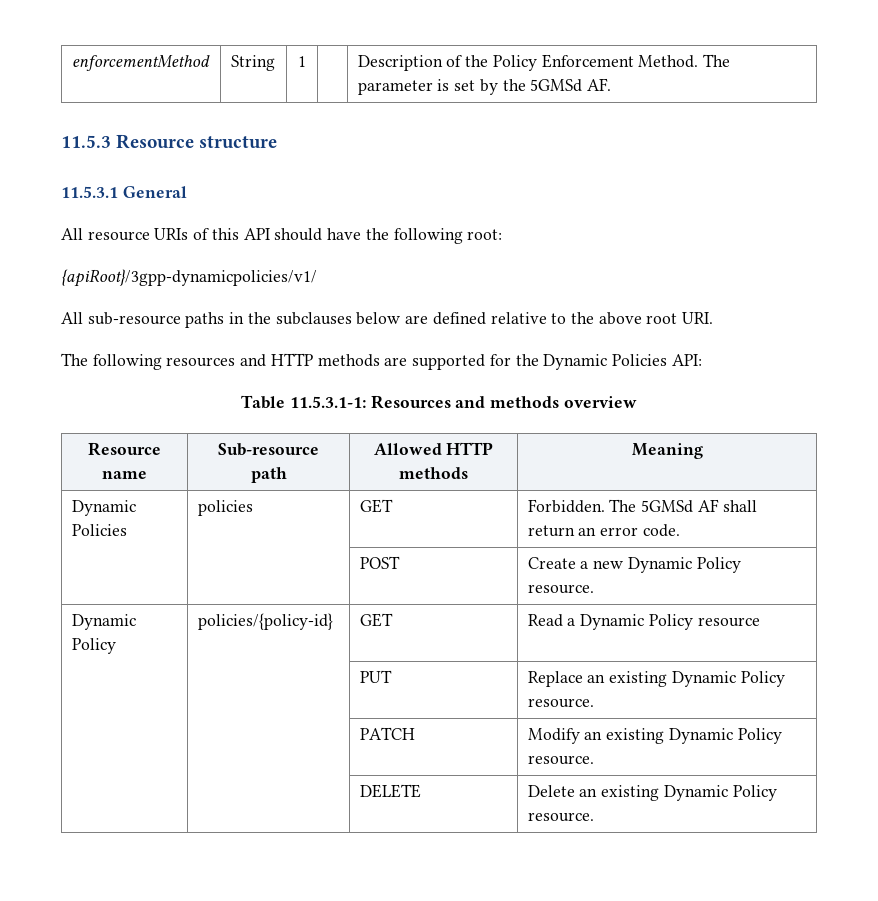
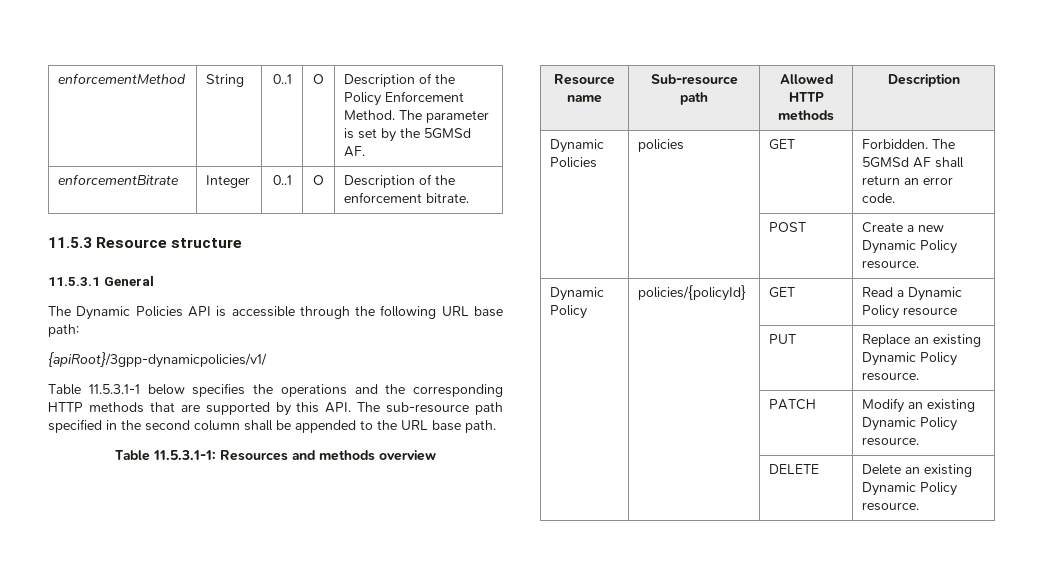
- enforcementMethod | String | 1 | | Description of the Policy Enforcement Method. The parameter is set by the 5GMSd AF.
+ enforcementMethod | String | 0..1 | O | Description of the Policy Enforcement Method. The parameter is set by the 5GMSd AF.
+ enforcementBitrate | Integer | 0..1 | O | Description of the enforcement bitrate.
- All resource URIs of this API should have the following root:
+ The Dynamic Policies API is accessible through the following URL base path:
  {apiRoot}/3gpp-dynamicpolicies/v1/
- All sub-resource paths in the subclauses below are defined relative to the above root URI.
- The following resources and HTTP methods are supported for the Dynamic Policies API:
+ Table 11.5.3.1-1 below specifies the operations and the corresponding HTTP methods that are supported by this API. The sub-resource path specified in the second column shall be appended to the URL base path.
- Resource name | Sub-resource path | Allowed HTTP methods | Meaning
+ Resource name | Sub-resource path | Allowed HTTP methods | Description
- Dynamic Policy | policies/{policy-id} | GET | Read a Dynamic Policy resource
+ Dynamic Policy | policies/{policyId} | GET | Read a Dynamic Policy resource

